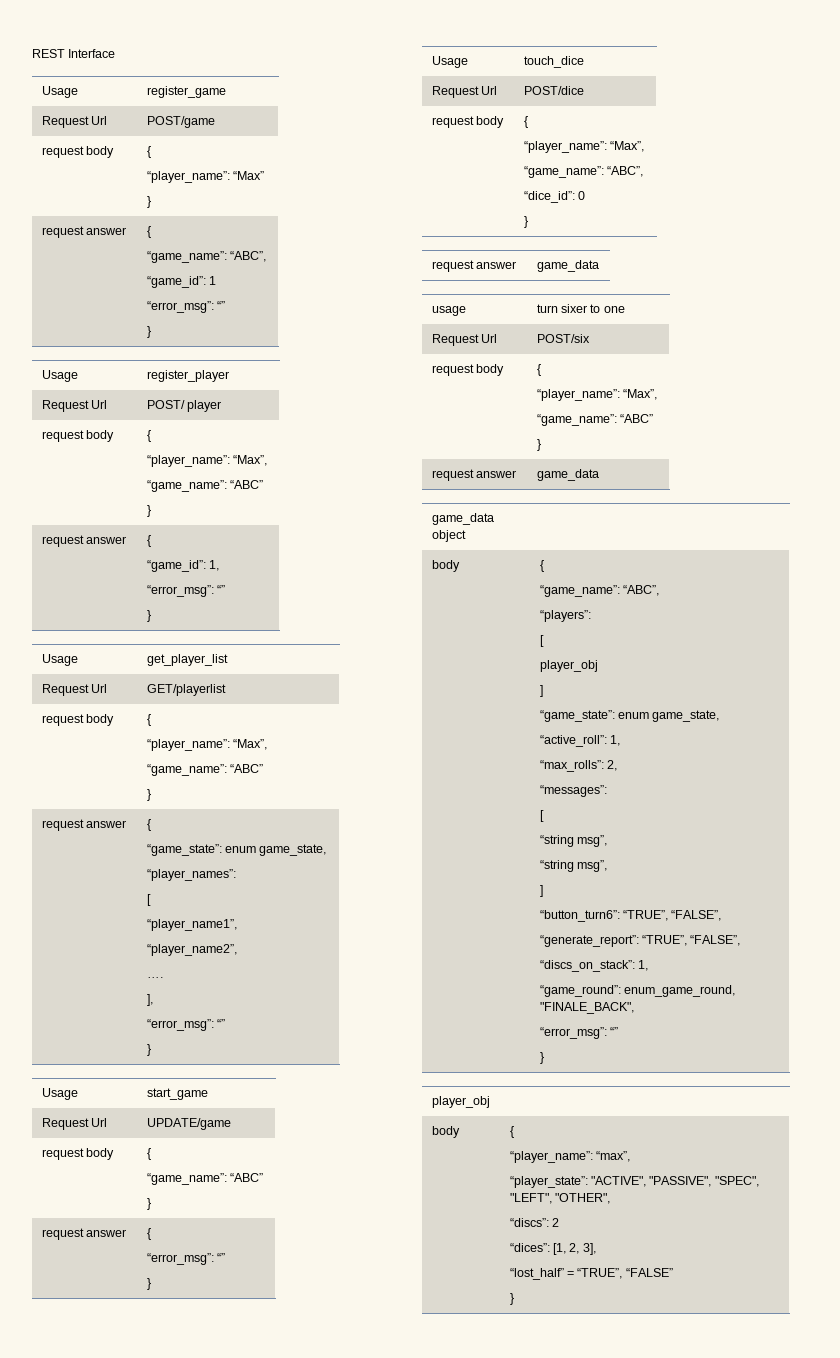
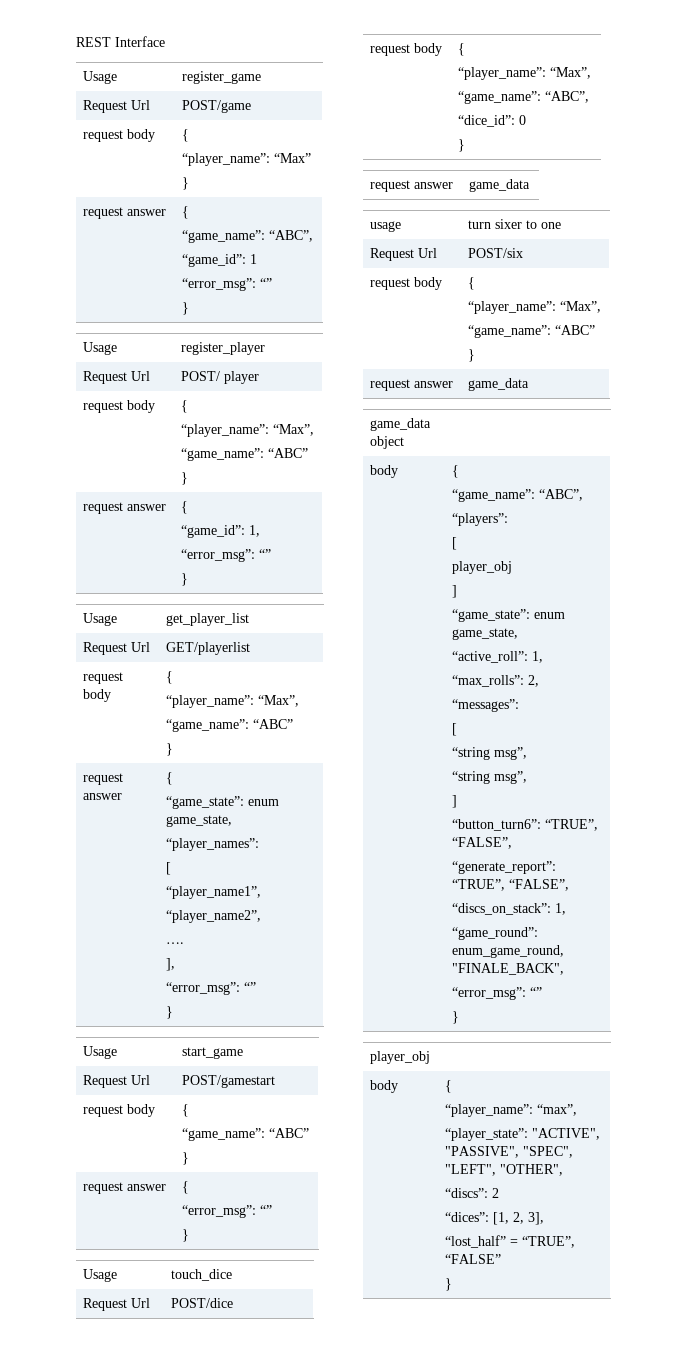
- Request Url | UPDATE/game
+ Request Url | POST/gamestart

